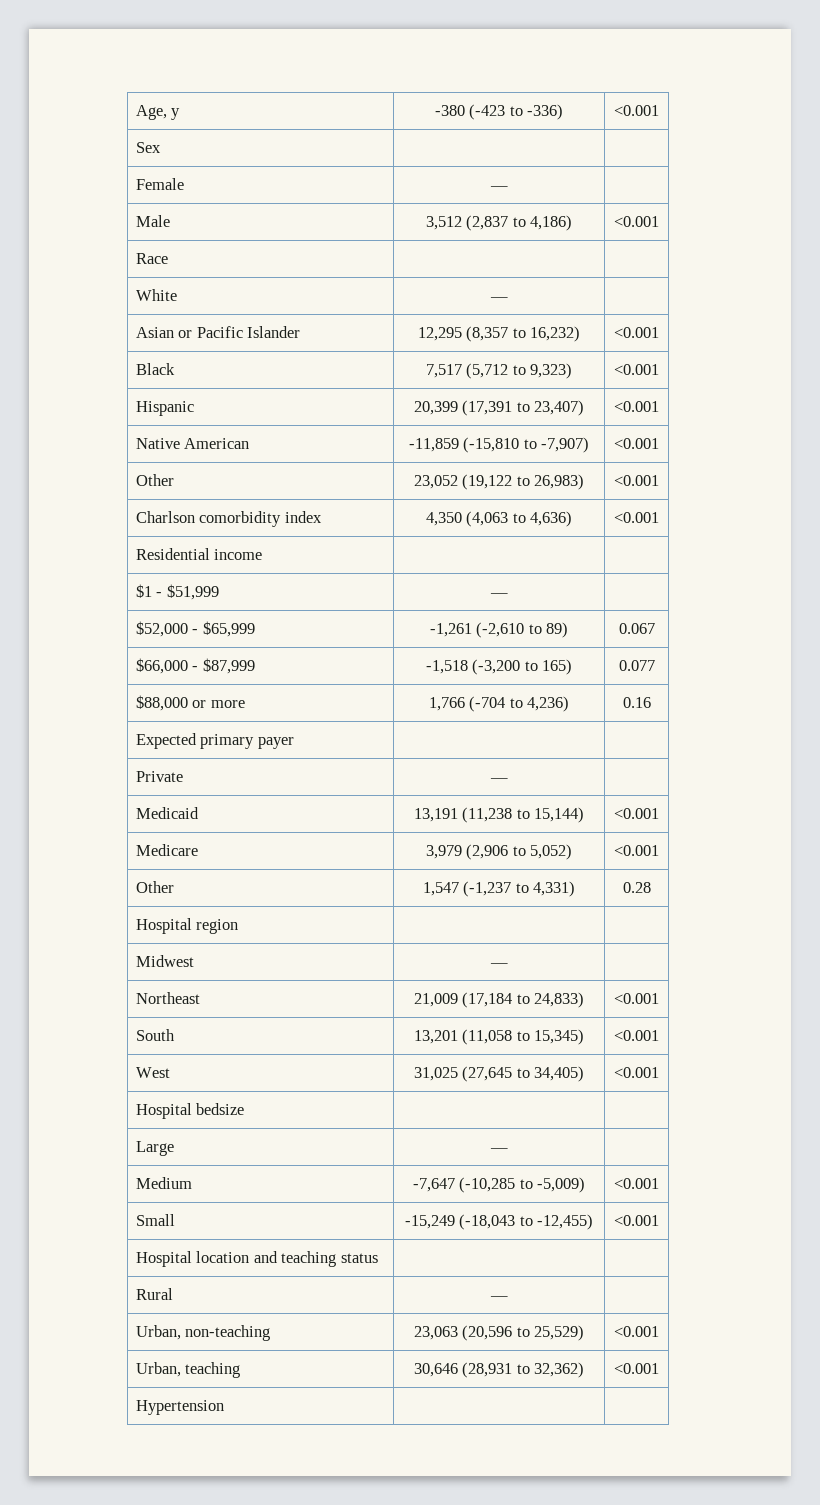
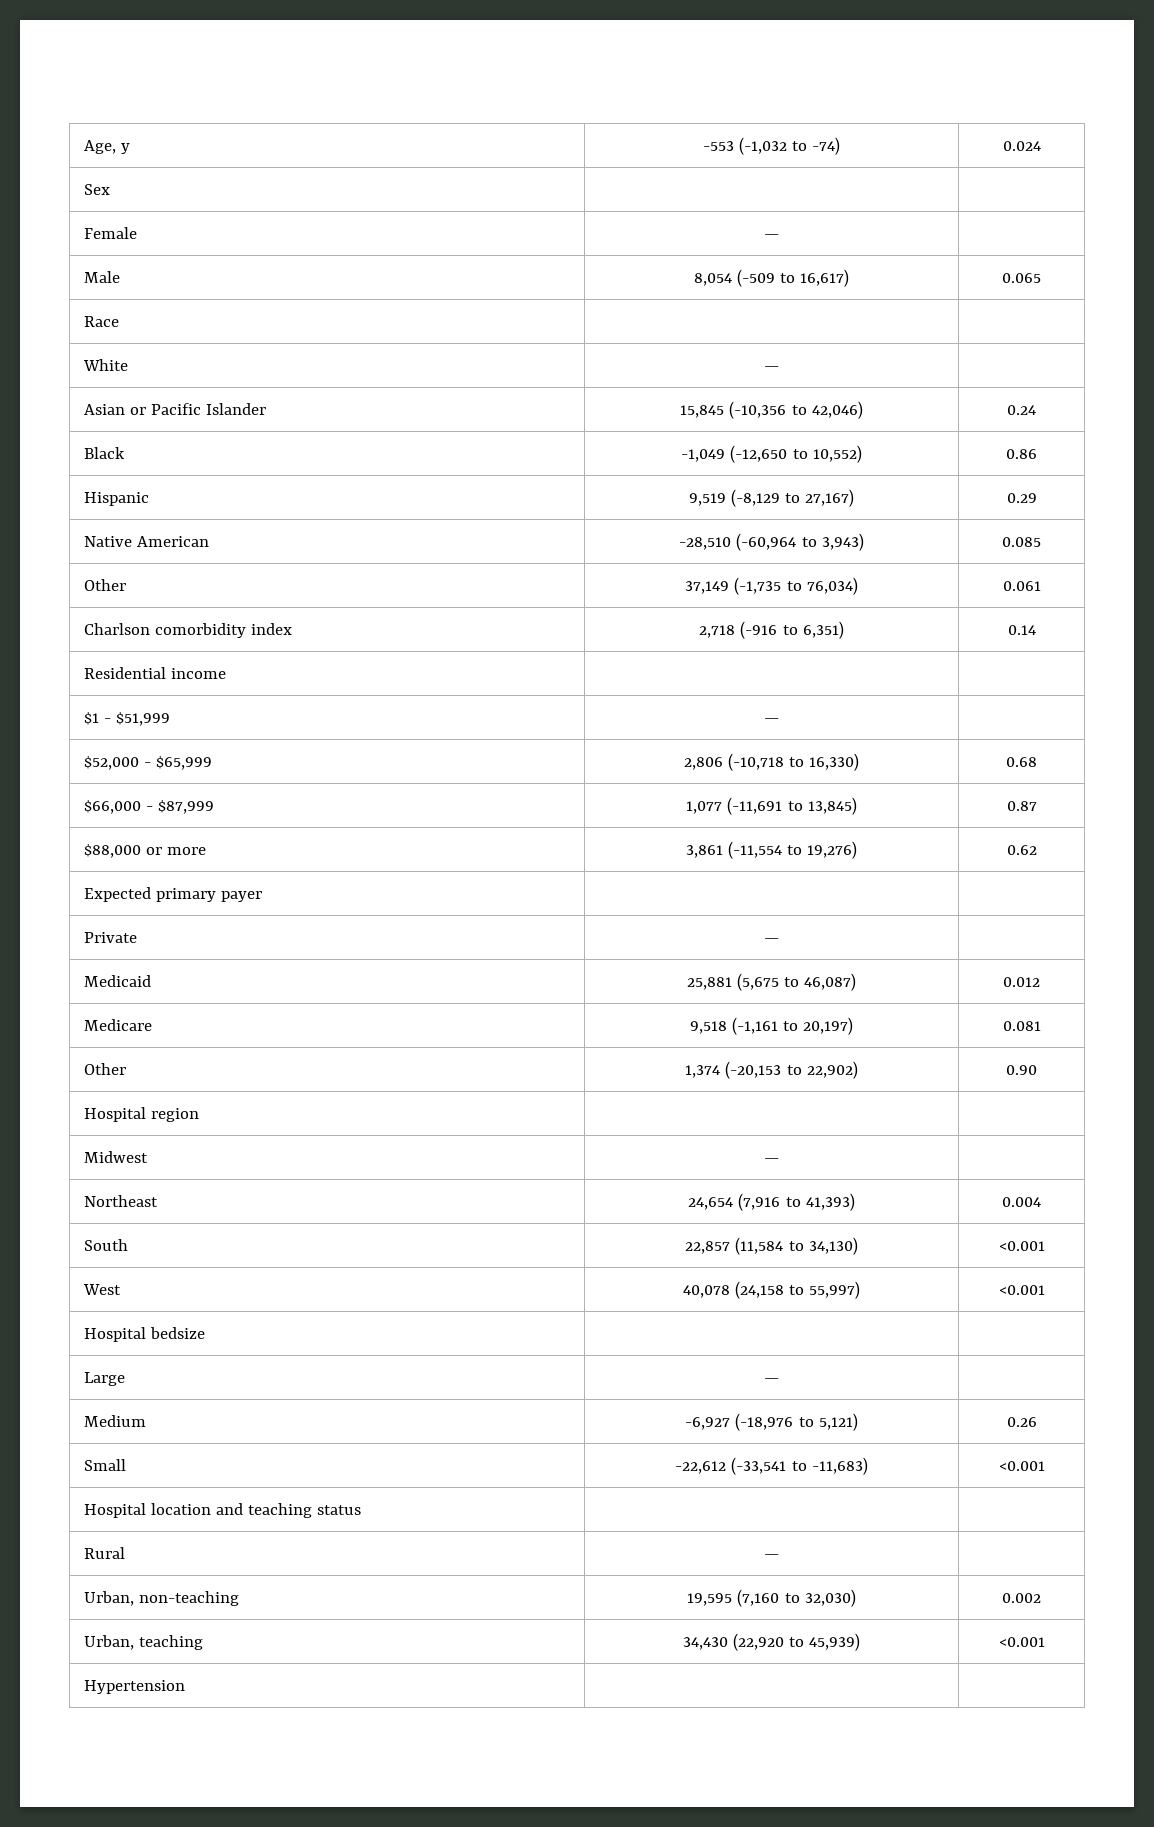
- Age, y | -380 (-423 to -336) | <0.001
+ Age, y | -553 (-1,032 to -74) | 0.024
- Male | 3,512 (2,837 to 4,186) | <0.001
+ Male | 8,054 (-509 to 16,617) | 0.065
- Asian or Pacific Islander | 12,295 (8,357 to 16,232) | <0.001
- Black | 7,517 (5,712 to 9,323) | <0.001
- Hispanic | 20,399 (17,391 to 23,407) | <0.001
- Native American | -11,859 (-15,810 to -7,907) | <0.001
- Other | 23,052 (19,122 to 26,983) | <0.001
- Charlson comorbidity index | 4,350 (4,063 to 4,636) | <0.001
+ Asian or Pacific Islander | 15,845 (-10,356 to 42,046) | 0.24
+ Black | -1,049 (-12,650 to 10,552) | 0.86
+ Hispanic | 9,519 (-8,129 to 27,167) | 0.29
+ Native American | -28,510 (-60,964 to 3,943) | 0.085
+ Other | 37,149 (-1,735 to 76,034) | 0.061
+ Charlson comorbidity index | 2,718 (-916 to 6,351) | 0.14
- $52,000 - $65,999 | -1,261 (-2,610 to 89) | 0.067
- $66,000 - $87,999 | -1,518 (-3,200 to 165) | 0.077
- $88,000 or more | 1,766 (-704 to 4,236) | 0.16
+ $52,000 - $65,999 | 2,806 (-10,718 to 16,330) | 0.68
+ $66,000 - $87,999 | 1,077 (-11,691 to 13,845) | 0.87
+ $88,000 or more | 3,861 (-11,554 to 19,276) | 0.62
- Medicaid | 13,191 (11,238 to 15,144) | <0.001
- Medicare | 3,979 (2,906 to 5,052) | <0.001
- Other | 1,547 (-1,237 to 4,331) | 0.28
+ Medicaid | 25,881 (5,675 to 46,087) | 0.012
+ Medicare | 9,518 (-1,161 to 20,197) | 0.081
+ Other | 1,374 (-20,153 to 22,902) | 0.90
- Northeast | 21,009 (17,184 to 24,833) | <0.001
- South | 13,201 (11,058 to 15,345) | <0.001
- West | 31,025 (27,645 to 34,405) | <0.001
+ Northeast | 24,654 (7,916 to 41,393) | 0.004
+ South | 22,857 (11,584 to 34,130) | <0.001
+ West | 40,078 (24,158 to 55,997) | <0.001
- Medium | -7,647 (-10,285 to -5,009) | <0.001
- Small | -15,249 (-18,043 to -12,455) | <0.001
+ Medium | -6,927 (-18,976 to 5,121) | 0.26
+ Small | -22,612 (-33,541 to -11,683) | <0.001
- Urban, non-teaching | 23,063 (20,596 to 25,529) | <0.001
- Urban, teaching | 30,646 (28,931 to 32,362) | <0.001
+ Urban, non-teaching | 19,595 (7,160 to 32,030) | 0.002
+ Urban, teaching | 34,430 (22,920 to 45,939) | <0.001

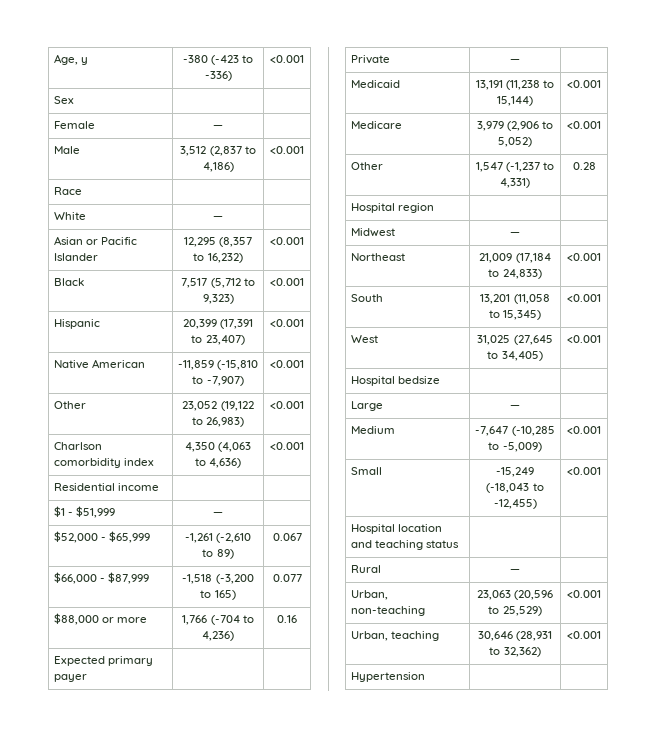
- Age, y | -553 (-1,032 to -74) | 0.024
+ Age, y | -380 (-423 to -336) | <0.001
- Male | 8,054 (-509 to 16,617) | 0.065
+ Male | 3,512 (2,837 to 4,186) | <0.001
- Asian or Pacific Islander | 15,845 (-10,356 to 42,046) | 0.24
- Black | -1,049 (-12,650 to 10,552) | 0.86
- Hispanic | 9,519 (-8,129 to 27,167) | 0.29
- Native American | -28,510 (-60,964 to 3,943) | 0.085
- Other | 37,149 (-1,735 to 76,034) | 0.061
- Charlson comorbidity index | 2,718 (-916 to 6,351) | 0.14
+ Asian or Pacific Islander | 12,295 (8,357 to 16,232) | <0.001
+ Black | 7,517 (5,712 to 9,323) | <0.001
+ Hispanic | 20,399 (17,391 to 23,407) | <0.001
+ Native American | -11,859 (-15,810 to -7,907) | <0.001
+ Other | 23,052 (19,122 to 26,983) | <0.001
+ Charlson comorbidity index | 4,350 (4,063 to 4,636) | <0.001
- $52,000 - $65,999 | 2,806 (-10,718 to 16,330) | 0.68
- $66,000 - $87,999 | 1,077 (-11,691 to 13,845) | 0.87
- $88,000 or more | 3,861 (-11,554 to 19,276) | 0.62
+ $52,000 - $65,999 | -1,261 (-2,610 to 89) | 0.067
+ $66,000 - $87,999 | -1,518 (-3,200 to 165) | 0.077
+ $88,000 or more | 1,766 (-704 to 4,236) | 0.16
- Medicaid | 25,881 (5,675 to 46,087) | 0.012
- Medicare | 9,518 (-1,161 to 20,197) | 0.081
- Other | 1,374 (-20,153 to 22,902) | 0.90
+ Medicaid | 13,191 (11,238 to 15,144) | <0.001
+ Medicare | 3,979 (2,906 to 5,052) | <0.001
+ Other | 1,547 (-1,237 to 4,331) | 0.28
- Northeast | 24,654 (7,916 to 41,393) | 0.004
- South | 22,857 (11,584 to 34,130) | <0.001
- West | 40,078 (24,158 to 55,997) | <0.001
+ Northeast | 21,009 (17,184 to 24,833) | <0.001
+ South | 13,201 (11,058 to 15,345) | <0.001
+ West | 31,025 (27,645 to 34,405) | <0.001
- Medium | -6,927 (-18,976 to 5,121) | 0.26
- Small | -22,612 (-33,541 to -11,683) | <0.001
+ Medium | -7,647 (-10,285 to -5,009) | <0.001
+ Small | -15,249 (-18,043 to -12,455) | <0.001
- Urban, non-teaching | 19,595 (7,160 to 32,030) | 0.002
- Urban, teaching | 34,430 (22,920 to 45,939) | <0.001
+ Urban, non-teaching | 23,063 (20,596 to 25,529) | <0.001
+ Urban, teaching | 30,646 (28,931 to 32,362) | <0.001

